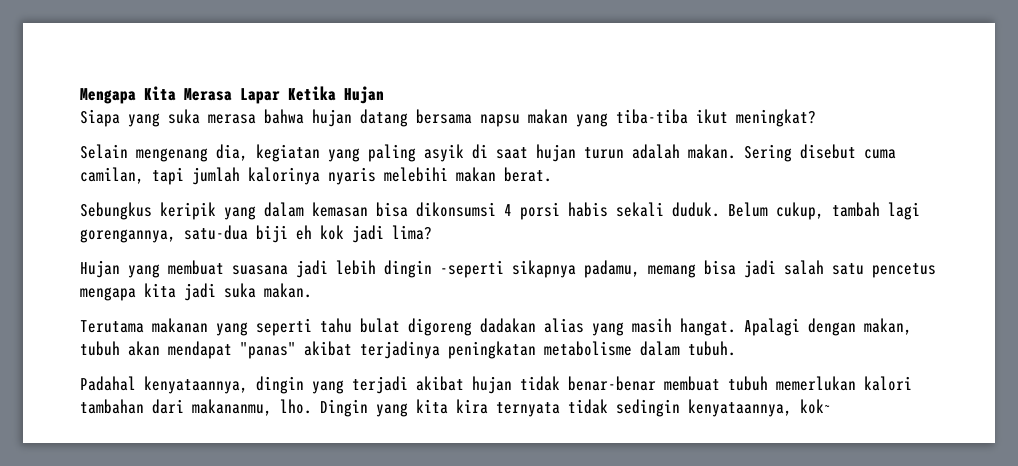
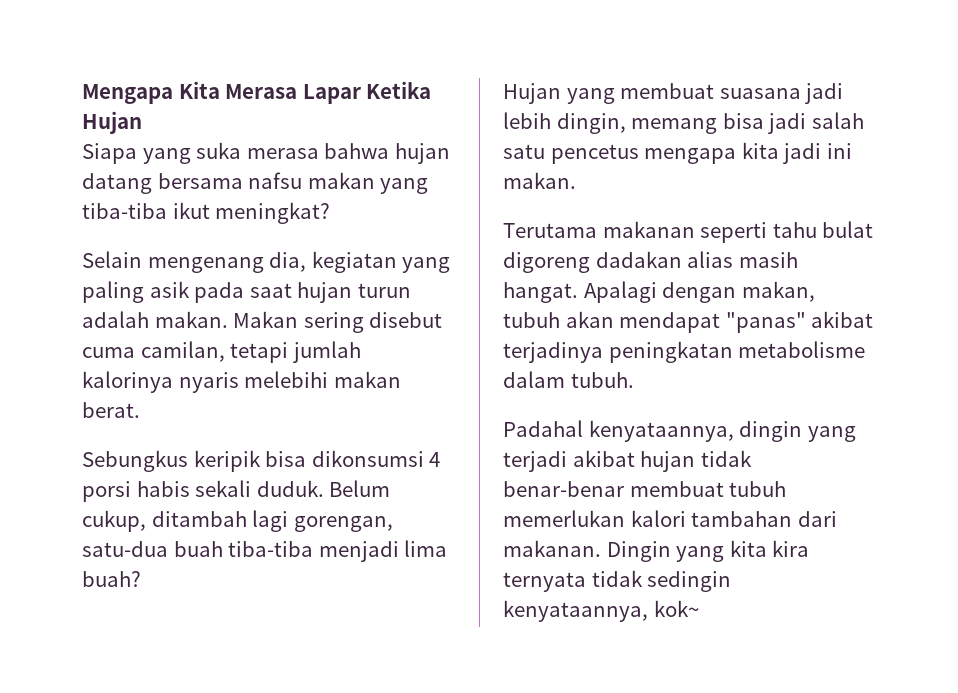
- Siapa yang suka merasa bahwa hujan datang bersama napsu makan yang tiba-tiba ikut meningkat?
+ Siapa yang suka merasa bahwa hujan datang bersama nafsu makan yang tiba-tiba ikut meningkat?
- Selain mengenang dia, kegiatan yang paling asyik di saat hujan turun adalah makan.
+ Selain mengenang dia, kegiatan yang paling asik pada saat hujan turun adalah makan.
- Sering disebut cuma camilan, tapi jumlah kalorinya nyaris melebihi makan berat.
+ Makan sering disebut cuma camilan, tetapi jumlah kalorinya nyaris melebihi makan berat.
- Sebungkus keripik yang dalam kemasan bisa dikonsumsi 4 porsi habis sekali duduk.
+ Sebungkus keripik bisa dikonsumsi 4 porsi habis sekali duduk.
- Belum cukup, tambah lagi gorengannya, satu-dua biji eh kok jadi lima?
+ Belum cukup, ditambah lagi gorengan, satu-dua buah tiba-tiba menjadi lima buah?
- Hujan yang membuat suasana jadi lebih dingin -seperti sikapnya padamu, memang bisa jadi salah satu pencetus mengapa kita jadi suka makan.
+ Hujan yang membuat suasana jadi lebih dingin, memang bisa jadi salah satu pencetus mengapa kita jadi ini makan.
- Terutama makanan yang seperti tahu bulat digoreng dadakan alias yang masih hangat.
+ Terutama makanan seperti tahu bulat digoreng dadakan alias masih hangat.
- Padahal kenyataannya, dingin yang terjadi akibat hujan tidak benar-benar membuat tubuh memerlukan kalori tambahan dari makananmu, lho.
+ Padahal kenyataannya, dingin yang terjadi akibat hujan tidak benar-benar membuat tubuh memerlukan kalori tambahan dari makanan.

